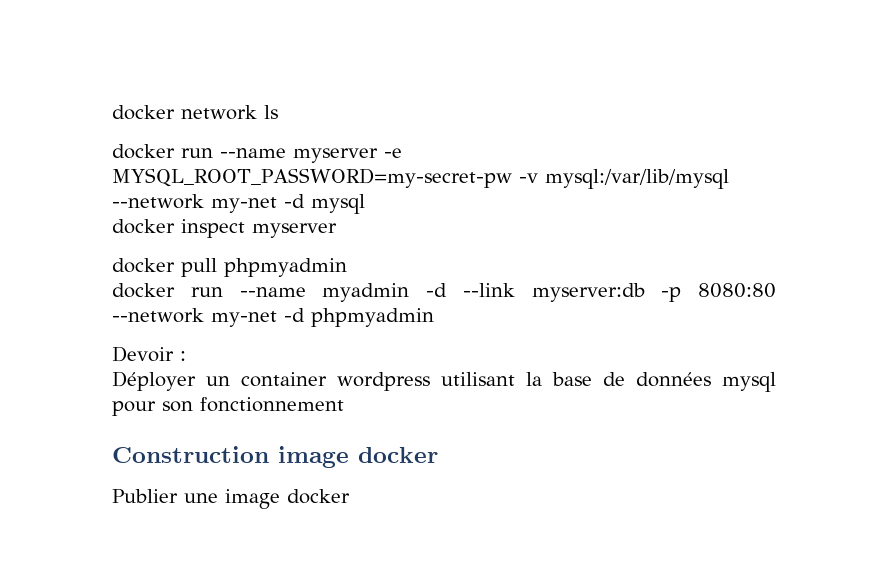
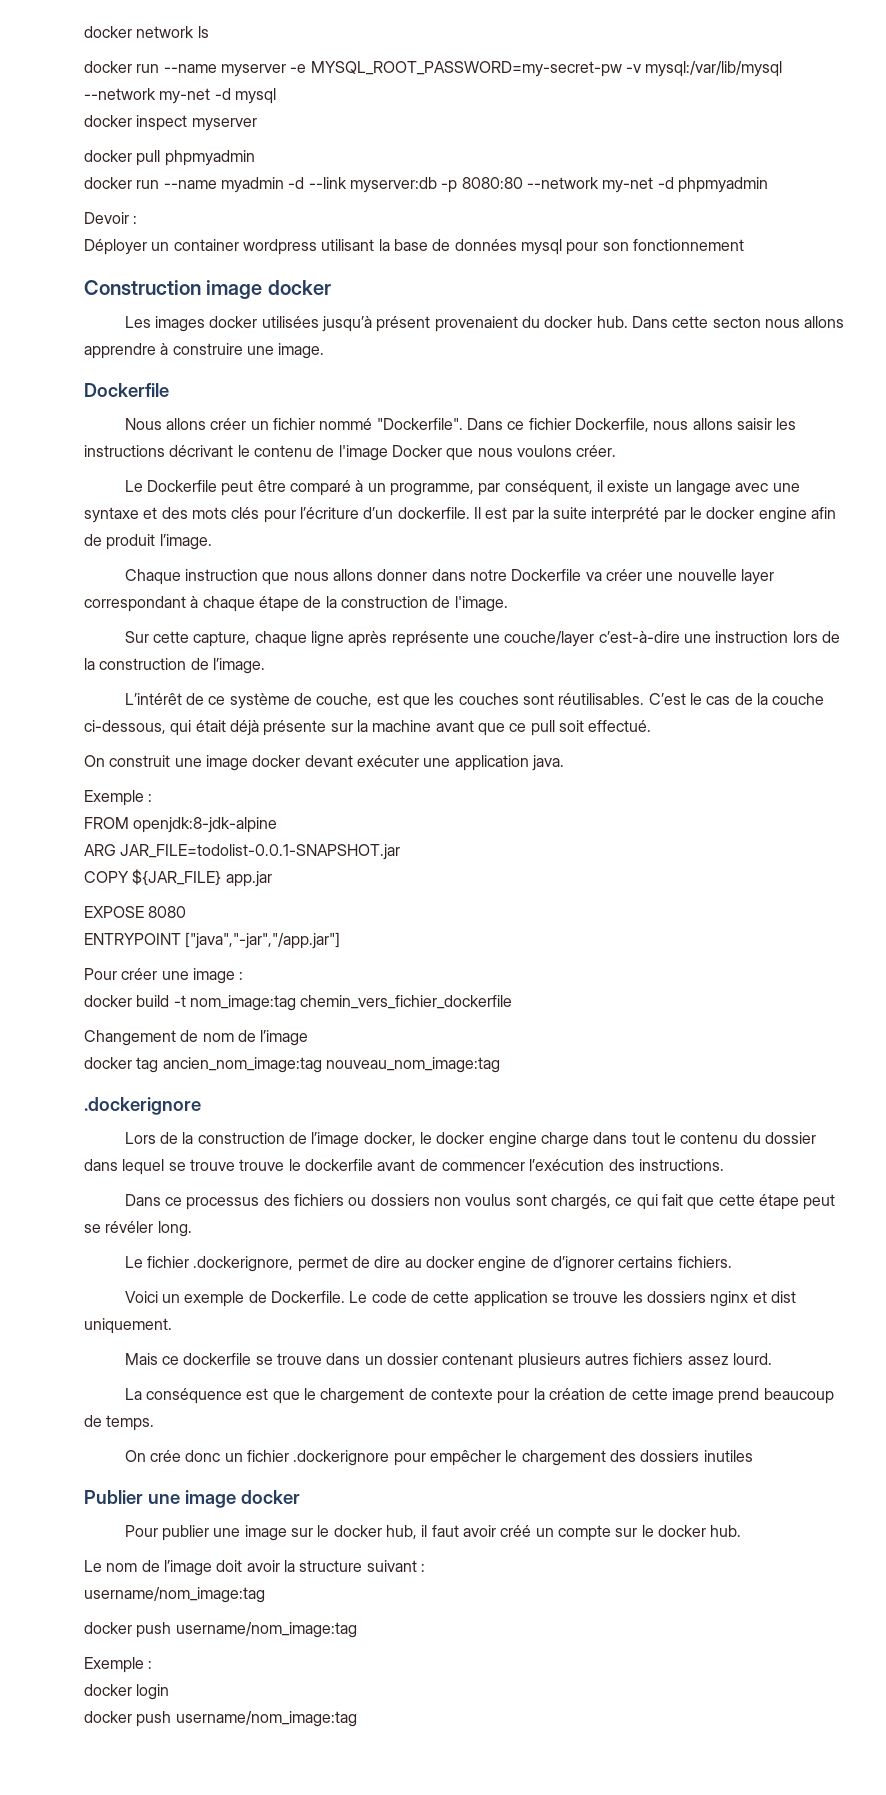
+ Les images docker utilisées jusqu’à présent provenaient du docker hub. Dans cette secton nous allons apprendre à construire une image.
+ Dockerfile
+ Nous allons créer un fichier nommé "Dockerfile". Dans ce fichier Dockerfile, nous allons saisir les instructions décrivant le contenu de l'image Docker que nous voulons créer.
+ Le Dockerfile peut être comparé à un programme, par conséquent, il existe un langage avec une syntaxe et des mots clés pour l’écriture d’un dockerfile. Il est par la suite interprété par le docker engine afin de produit l’image.
+ Chaque instruction que nous allons donner dans notre Dockerfile va créer une nouvelle layer correspondant à chaque étape de la construction de l'image.
+ Sur cette capture, chaque ligne après représente une couche/layer c’est-à-dire une instruction lors de la construction de l’image.
+ L’intérêt de ce système de couche, est que les couches sont réutilisables. C’est le cas de la couche ci-dessous, qui était déjà présente sur la machine avant que ce pull soit effectué.
+ On construit une image docker devant exécuter une application java.
+ Exemple :
+ FROM openjdk:8-jdk-alpine
+ ARG JAR_FILE=todolist-0.0.1-SNAPSHOT.jar
+ COPY ${JAR_FILE} app.jar
+ EXPOSE 8080
+ ENTRYPOINT ["java","-jar","/app.jar"]
+ Pour créer une image :
+ docker build -t nom_image:tag chemin_vers_fichier_dockerfile
+ Changement de nom de l’image
+ docker tag ancien_nom_image:tag nouveau_nom_image:tag
+ .dockerignore
+ Lors de la construction de l’image docker, le docker engine charge dans tout le contenu du dossier dans lequel se trouve trouve le dockerfile avant de commencer l’exécution des instructions.
+ Dans ce processus des fichiers ou dossiers non voulus sont chargés, ce qui fait que cette étape peut se révéler long.
+ Le fichier .dockerignore, permet de dire au docker engine de d’ignorer certains fichiers.
+ Voici un exemple de Dockerfile. Le code de cette application se trouve les dossiers nginx et dist uniquement.
+ Mais ce dockerfile se trouve dans un dossier contenant plusieurs autres fichiers assez lourd.
+ La conséquence est que le chargement de contexte pour la création de cette image prend beaucoup de temps.
+ On crée donc un fichier .dockerignore pour empêcher le chargement des dossiers inutiles
  Publier une image docker
+ Pour publier une image sur le docker hub, il faut avoir créé un compte sur le docker hub.
+ Le nom de l’image doit avoir la structure suivant :
+ username/nom_image:tag
+ docker push username/nom_image:tag
+ Exemple :
+ docker login
+ docker push username/nom_image:tag

